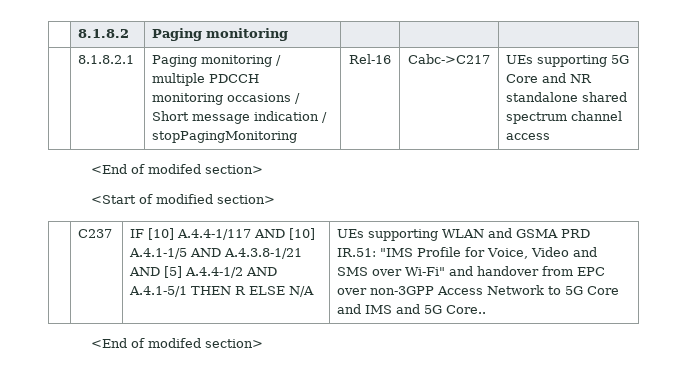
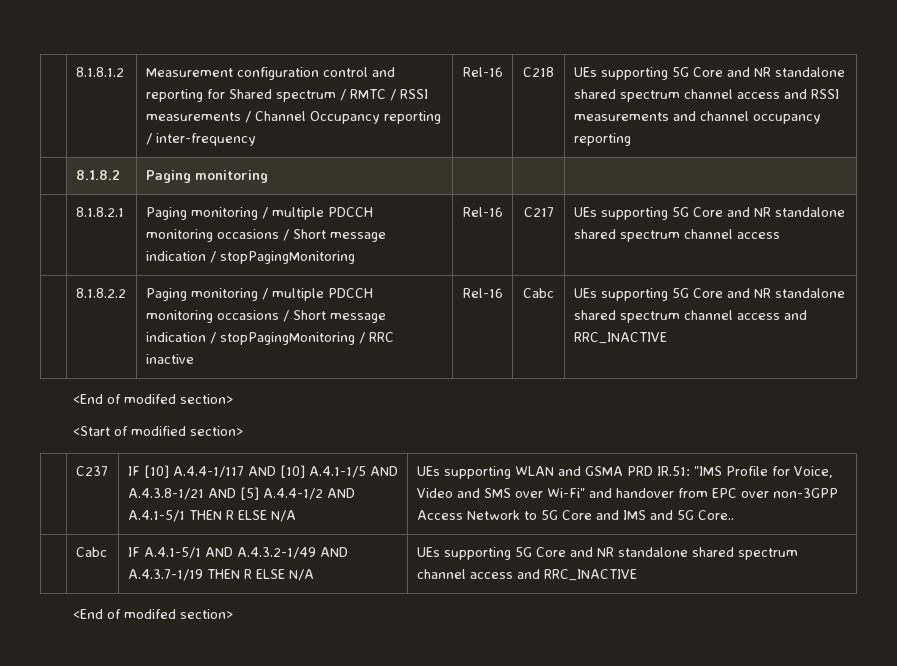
+ | 8.1.8.1.2 | Measurement configuration control and reporting for Shared spectrum / RMTC / RSSI measurements / Channel Occupancy reporting / inter-frequency | Rel-16 | C218 | UEs supporting 5G Core and NR standalone shared spectrum channel access and RSSI measurements and channel occupancy reporting
- | 8.1.8.2.1 | Paging monitoring / multiple PDCCH monitoring occasions / Short message indication / stopPagingMonitoring | Rel-16 | Cabc->C217 | UEs supporting 5G Core and NR standalone shared spectrum channel access
+ | 8.1.8.2.1 | Paging monitoring / multiple PDCCH monitoring occasions / Short message indication / stopPagingMonitoring | Rel-16 | C217 | UEs supporting 5G Core and NR standalone shared spectrum channel access
+ | 8.1.8.2.2 | Paging monitoring / multiple PDCCH monitoring occasions / Short message indication / stopPagingMonitoring / RRC inactive | Rel-16 | Cabc | UEs supporting 5G Core and NR standalone shared spectrum channel access and RRC_INACTIVE
+ | Cabc | IF A.4.1-5/1 AND A.4.3.2-1/49 AND A.4.3.7-1/19 THEN R ELSE N/A | UEs supporting 5G Core and NR standalone shared spectrum channel access and RRC_INACTIVE

